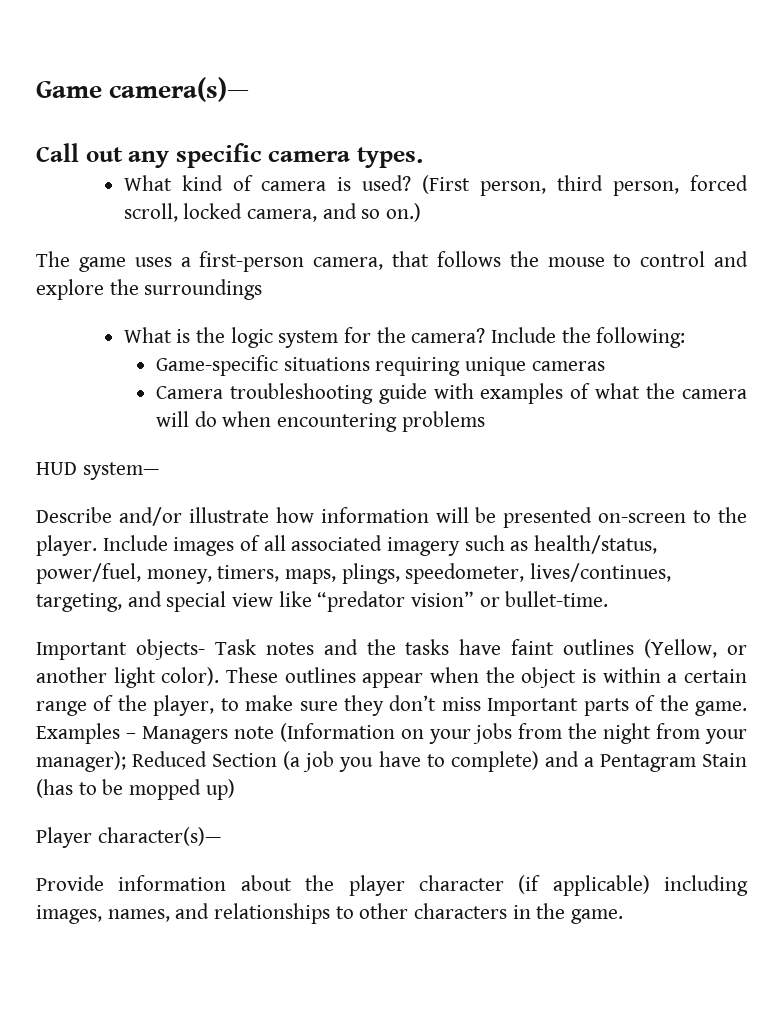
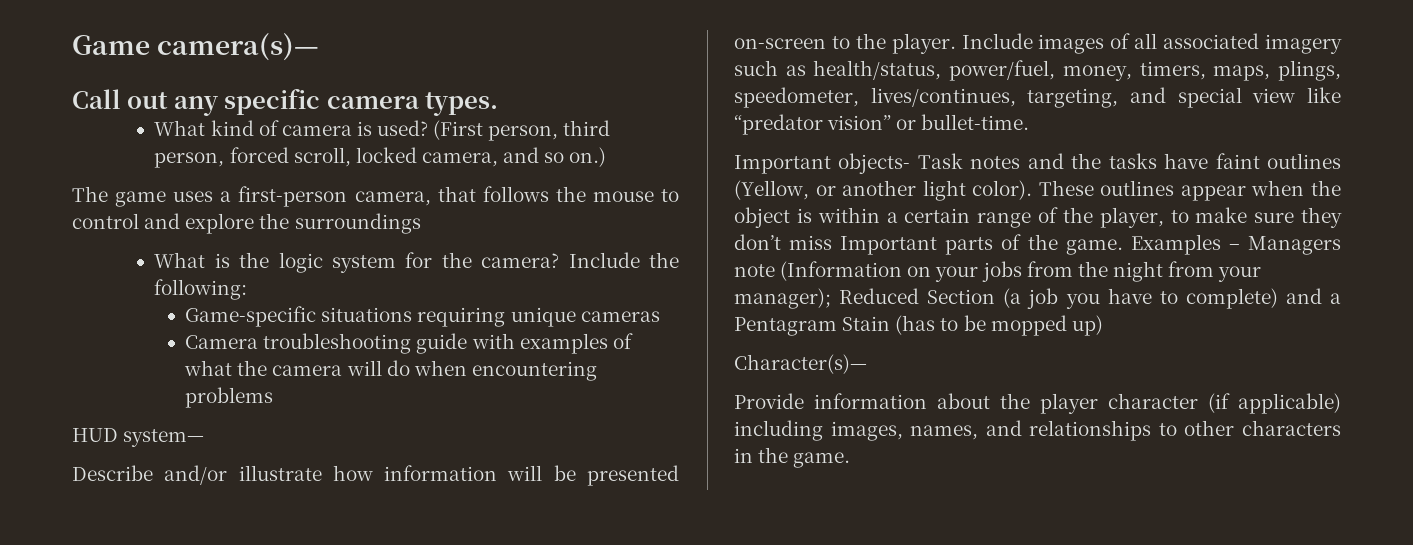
- Player character(s)—
+ Character(s)—

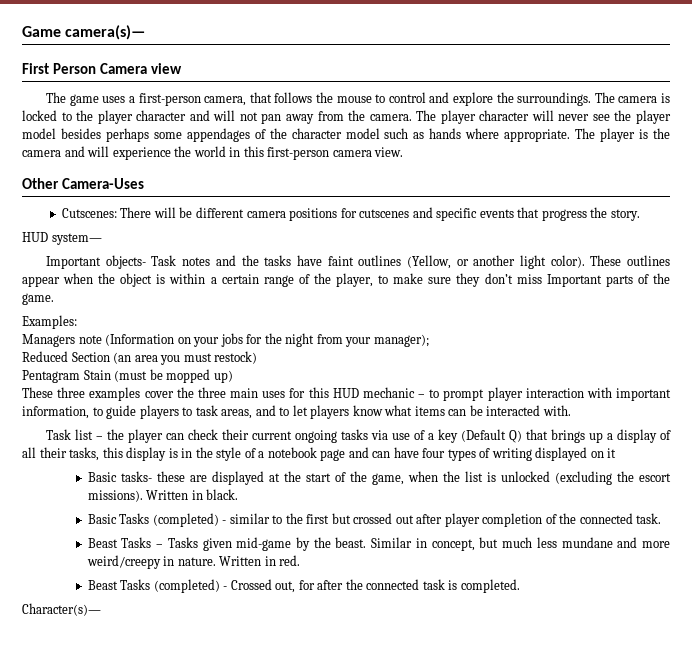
- Call out any specific camera types.
- What kind of camera is used? (First person, third person, forced scroll, locked camera, and so on.)
+ First Person Camera view
- The game uses a first-person camera, that follows the mouse to control and explore the surroundings
- What is the logic system for the camera? Include the following:
- Game-specific situations requiring unique cameras
- Camera troubleshooting guide with examples of what the camera will do when encountering problems
+ The game uses a first-person camera, that follows the mouse to control and explore the surroundings. The camera is locked to the player character and will not pan away from the camera. The player character will never see the player model besides perhaps some appendages of the character model such as hands where appropriate. The player is the camera and will experience the world in this first-person camera view.
+ Other Camera-Uses
+ Cutscenes: There will be different camera positions for cutscenes and specific events that progress the story.
  HUD system—
- Describe and/or illustrate how information will be presented on-screen to the player. Include images of all associated imagery such as health/status, power/fuel, money, timers, maps, plings, speedometer, lives/continues, targeting, and special view like “predator vision” or bullet-time.
- These outlines appear when the object is within a certain range of the player, to make sure they don’t miss Important parts of the game. Examples – Managers note (Information on your jobs from the night from your manager); Reduced Section (a job you have to complete) and a Pentagram Stain (has to be mopped up)
+ These outlines appear when the object is within a certain range of the player, to make sure they don’t miss Important parts of the game.
+ Examples:
+ Managers note (Information on your jobs for the night from your manager);
+ Reduced Section (an area you must restock)
+ Pentagram Stain (must be mopped up)
+ These three examples cover the three main uses for this HUD mechanic – to prompt player interaction with important information, to guide players to task areas, and to let players know what items can be interacted with.
+ Task list – the player can check their current ongoing tasks via use of a key (Default Q) that brings up a display of all their tasks, this display is in the style of a notebook page and can have four types of writing displayed on it
+ Basic tasks- these are displayed at the start of the game, when the list is unlocked (excluding the escort missions). Written in black.
+ Basic Tasks (completed) - similar to the first but crossed out after player completion of the connected task.
+ Beast Tasks – Tasks given mid-game by the beast. Similar in concept, but much less mundane and more weird/creepy in nature. Written in red.
+ Beast Tasks (completed) - Crossed out, for after the connected task is completed.
  Character(s)—
- Provide information about the player character (if applicable) including images, names, and relationships to other characters in the game.

